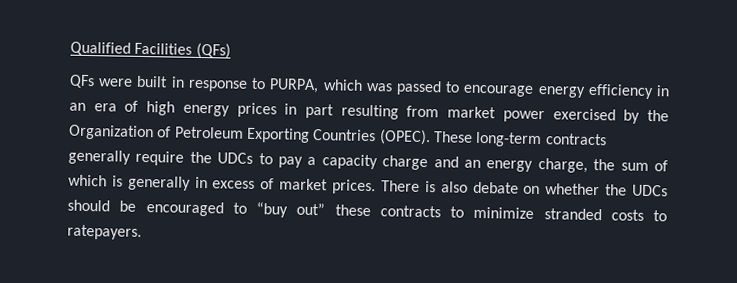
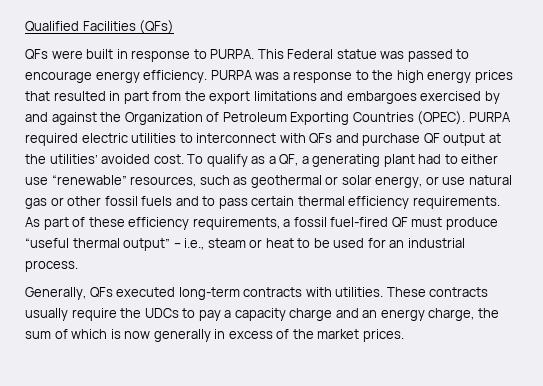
- QFs were built in response to PURPA, which was passed to encourage energy efficiency in an era of high energy prices in part resulting from market power exercised by the Organization of Petroleum Exporting Countries (OPEC).
+ QFs were built in response to PURPA. This Federal statue was passed to encourage energy efficiency. PURPA was a response to the high energy prices that resulted in part from the export limitations and embargoes exercised by and against the Organization of Petroleum Exporting Countries (OPEC).
- These long-term contracts generally require the UDCs to pay a capacity charge and an energy charge, the sum of which is generally in excess of market prices. There is also debate on whether the UDCs should be encouraged to “buy out” these contracts to minimize stranded costs to ratepayers.
+ PURPA required electric utilities to interconnect with QFs and purchase QF output at the utilities’ avoided cost. To qualify as a QF, a generating plant had to either use “renewable” resources, such as geothermal or solar energy, or use natural gas or other fossil fuels and to pass certain thermal efficiency requirements. As part of these efficiency requirements, a fossil fuel-fired QF must produce “useful thermal output” – i.e., steam or heat to be used for an industrial process.
+ Generally, QFs executed long-term contracts with utilities. These contracts usually require the UDCs to pay a capacity charge and an energy charge, the sum of which is now generally in excess of the market prices.

